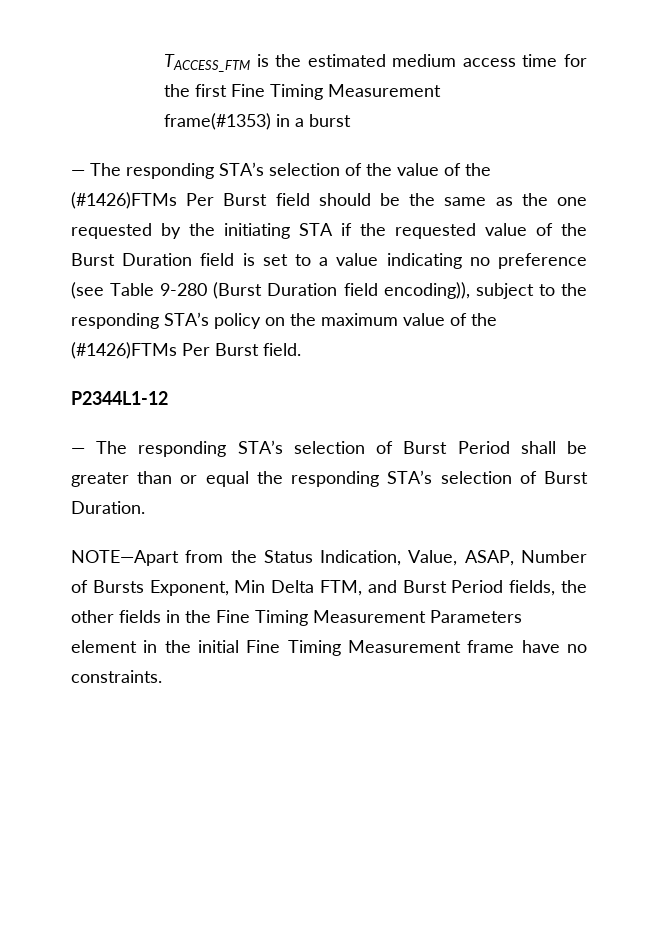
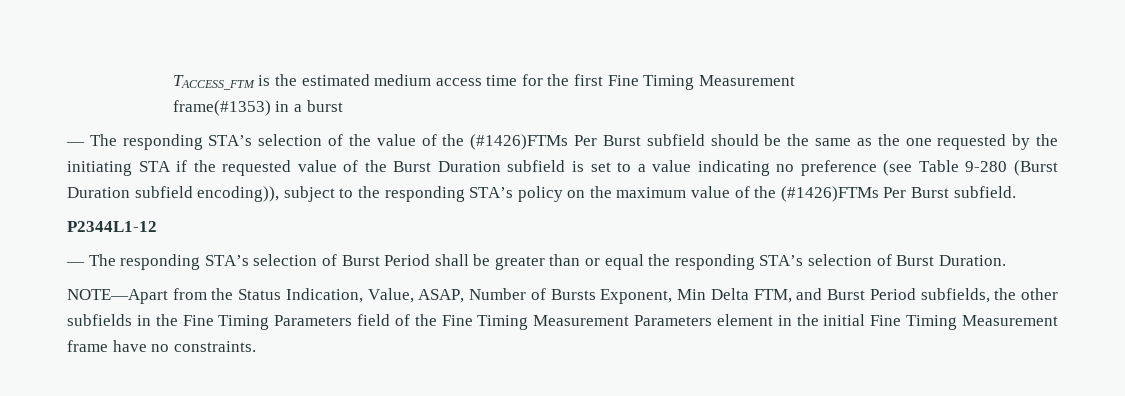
- — The responding STA’s selection of the value of the (#1426)FTMs Per Burst field should be the same as the one requested by the initiating STA if the requested value of the Burst Duration field is set to a value indicating no preference (see Table 9-280 (Burst Duration field encoding)), subject to the responding STA’s policy on the maximum value of the (#1426)FTMs Per Burst field.
+ — The responding STA’s selection of the value of the (#1426)FTMs Per Burst subfield should be the same as the one requested by the initiating STA if the requested value of the Burst Duration subfield is set to a value indicating no preference (see Table 9-280 (Burst Duration subfield encoding)), subject to the responding STA’s policy on the maximum value of the (#1426)FTMs Per Burst subfield.
- NOTE—Apart from the Status Indication, Value, ASAP, Number of Bursts Exponent, Min Delta FTM, and Burst Period fields, the other fields in the Fine Timing Measurement Parameters element in the initial Fine Timing Measurement frame have no constraints.
+ NOTE—Apart from the Status Indication, Value, ASAP, Number of Bursts Exponent, Min Delta FTM, and Burst Period subfields, the other subfields in the Fine Timing Parameters field of the Fine Timing Measurement Parameters element in the initial Fine Timing Measurement frame have no constraints.

